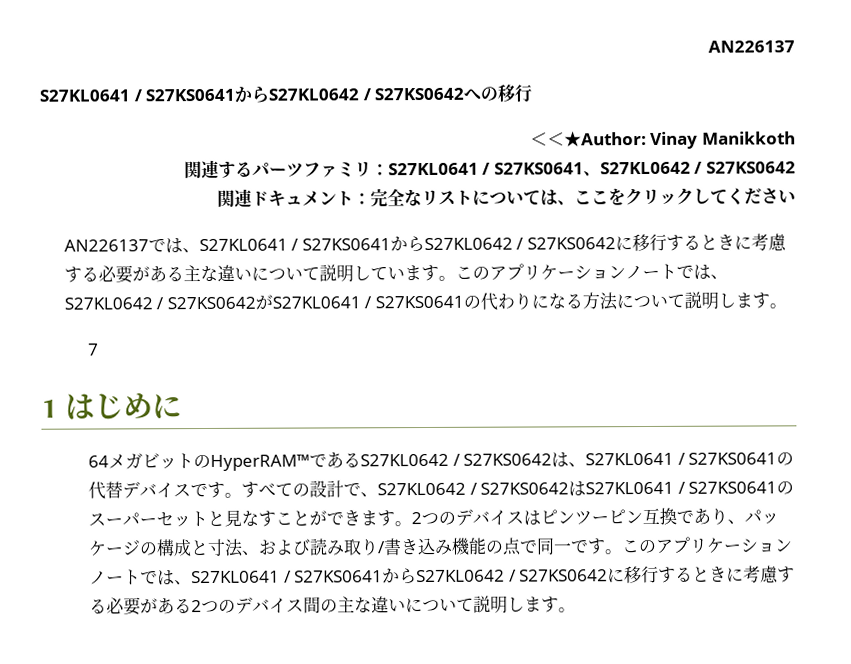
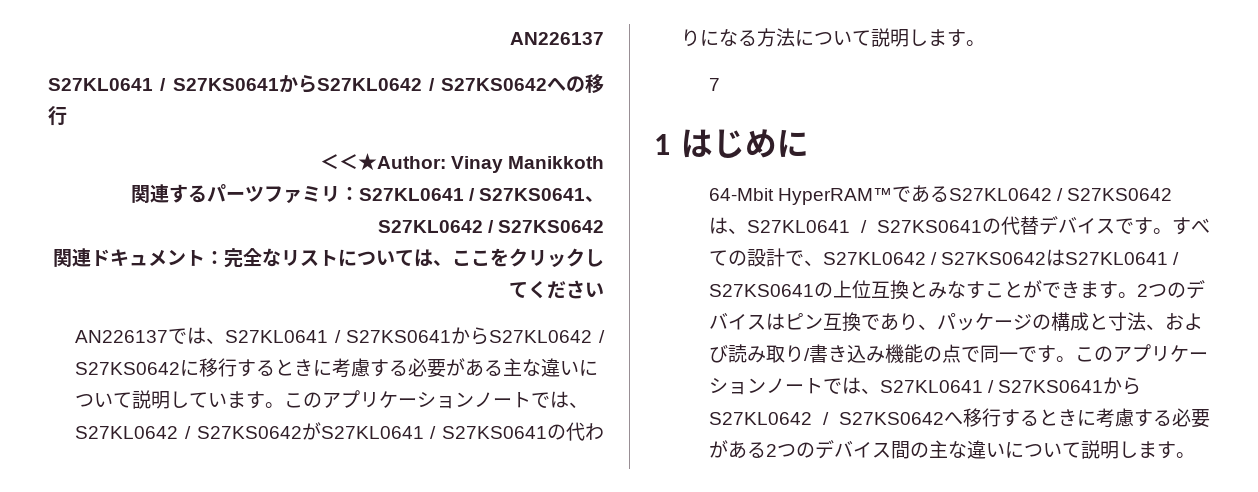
- 64メガビットのHyperRAM™であるS27KL0642 / S27KS0642は、S27KL0641 / S27KS0641の代替デバイスです。
+ 64-Mbit HyperRAM™であるS27KL0642 / S27KS0642は、S27KL0641 / S27KS0641の代替デバイスです。
- すべての設計で、S27KL0642 / S27KS0642はS27KL0641 / S27KS0641のスーパーセットと見なすことができます。
+ すべての設計で、S27KL0642 / S27KS0642はS27KL0641 / S27KS0641の上位互換とみなすことができます。
- 2つのデバイスはピンツーピン互換であり、パッケージの構成と寸法、および読み取り/書き込み機能の点で同一です。
+ 2つのデバイスはピン互換であり、パッケージの構成と寸法、および読み取り/書き込み機能の点で同一です。
- このアプリケーションノートでは、S27KL0641 / S27KS0641からS27KL0642 / S27KS0642に移行するときに考慮する必要がある2つのデバイス間の主な違いについて説明します。
+ このアプリケーションノートでは、S27KL0641 / S27KS0641からS27KL0642 / S27KS0642へ移行するときに考慮する必要がある2つのデバイス間の主な違いについて説明します。

